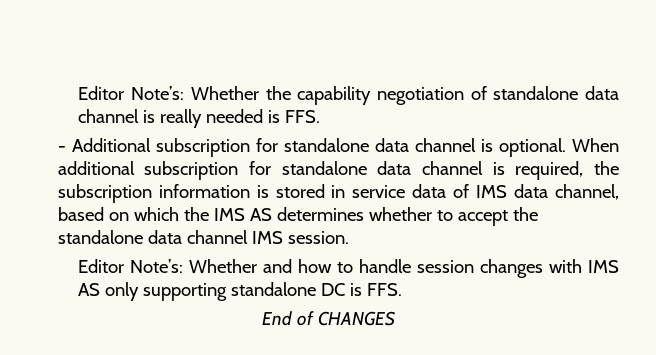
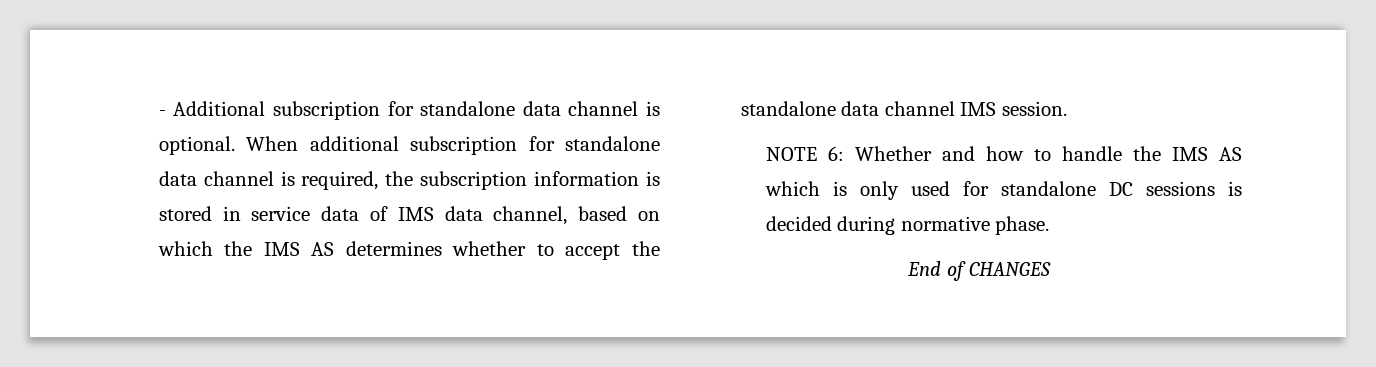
- Editor Note’s: Whether the capability negotiation of standalone data channel is really needed is FFS.
- Editor Note’s: Whether and how to handle session changes with IMS AS only supporting standalone DC is FFS.
+ NOTE 6: Whether and how to handle the IMS AS which is only used for standalone DC sessions is decided during normative phase.

